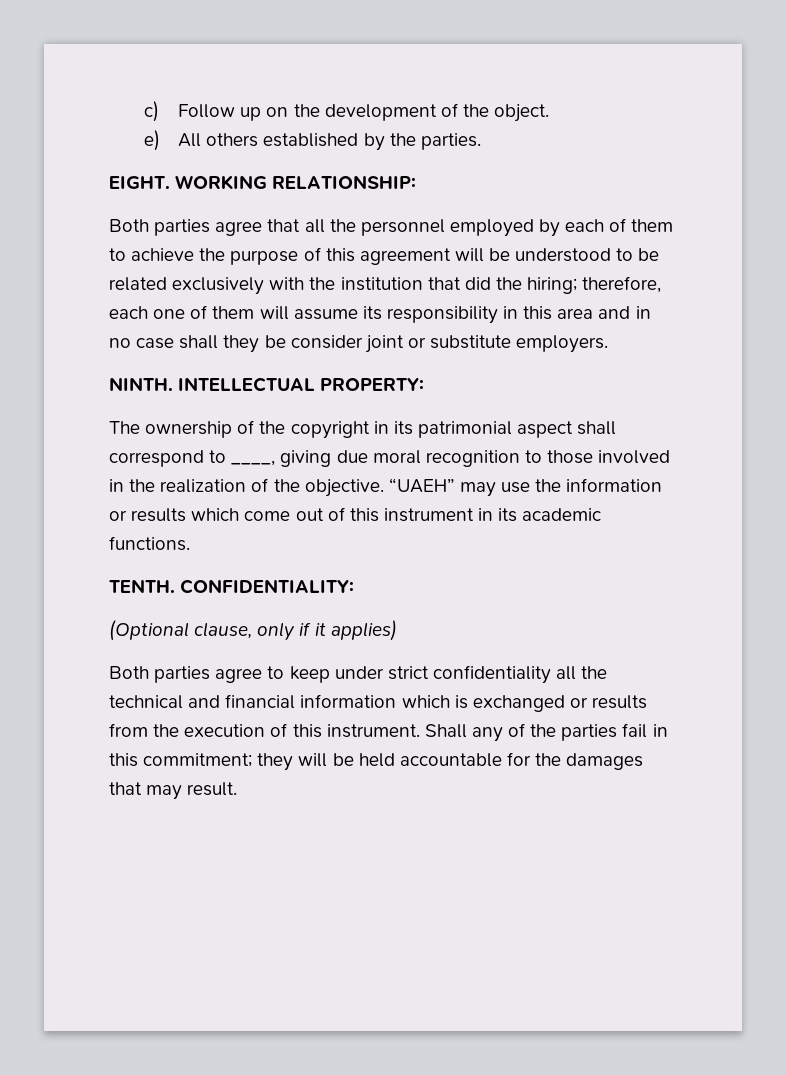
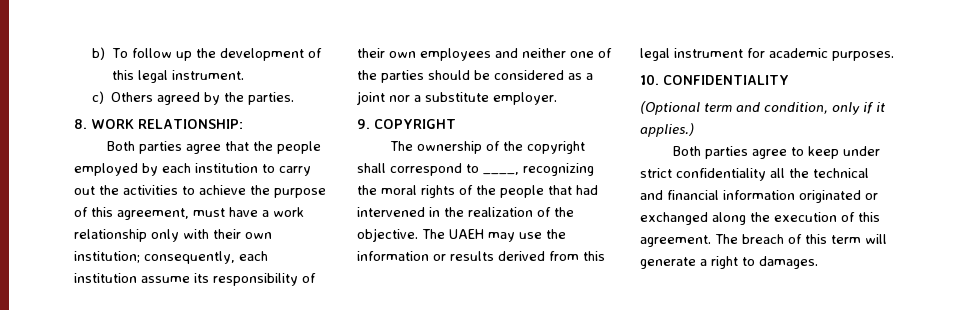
- c) Follow up on the development of the object.
- e) All others established by the parties.
+ b) To follow up the development of this legal instrument.
+ c) Others agreed by the parties.
- EIGHT. WORKING RELATIONSHIP:
+ 8. WORK RELATIONSHIP:
- Both parties agree that all the personnel employed by each of them to achieve the purpose of this agreement will be understood to be related exclusively with the institution that did the hiring; therefore, each one of them will assume its responsibility in this area and in no case shall they be consider joint or substitute employers.
- NINTH. INTELLECTUAL PROPERTY:
+ Both parties agree that the people employed by each institution to carry out the activities to achieve the purpose of this agreement, must have a work relationship only with their own institution; consequently, each institution assume its responsibility of their own employees and neither one of the parties should be considered as a joint nor a substitute employer.
+ 9. COPYRIGHT
- The ownership of the copyright in its patrimonial aspect shall correspond to ____, giving due moral recognition to those involved in the realization of the objective.
+ The ownership of the copyright shall correspond to ____, recognizing the moral rights of the people that had intervened in the realization of the objective.
- “UAEH” may use the information or results which come out of this instrument in its academic functions.
- TENTH. CONFIDENTIALITY:
- (Optional clause, only if it applies)
+ The UAEH may use the information or results derived from this legal instrument for academic purposes.
+ 10. CONFIDENTIALITY
+ (Optional term and condition, only if it applies.)
- Both parties agree to keep under strict confidentiality all the technical and financial information which is exchanged or results from the execution of this instrument. Shall any of the parties fail in this commitment; they will be held accountable for the damages that may result.
+ Both parties agree to keep under strict confidentiality all the technical and financial information originated or exchanged along the execution of this agreement. The breach of this term will generate a right to damages.

